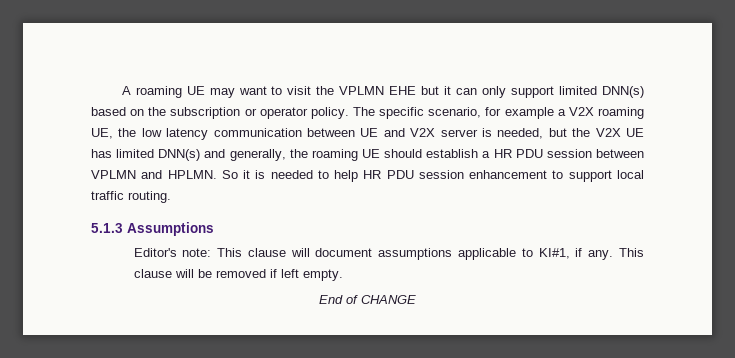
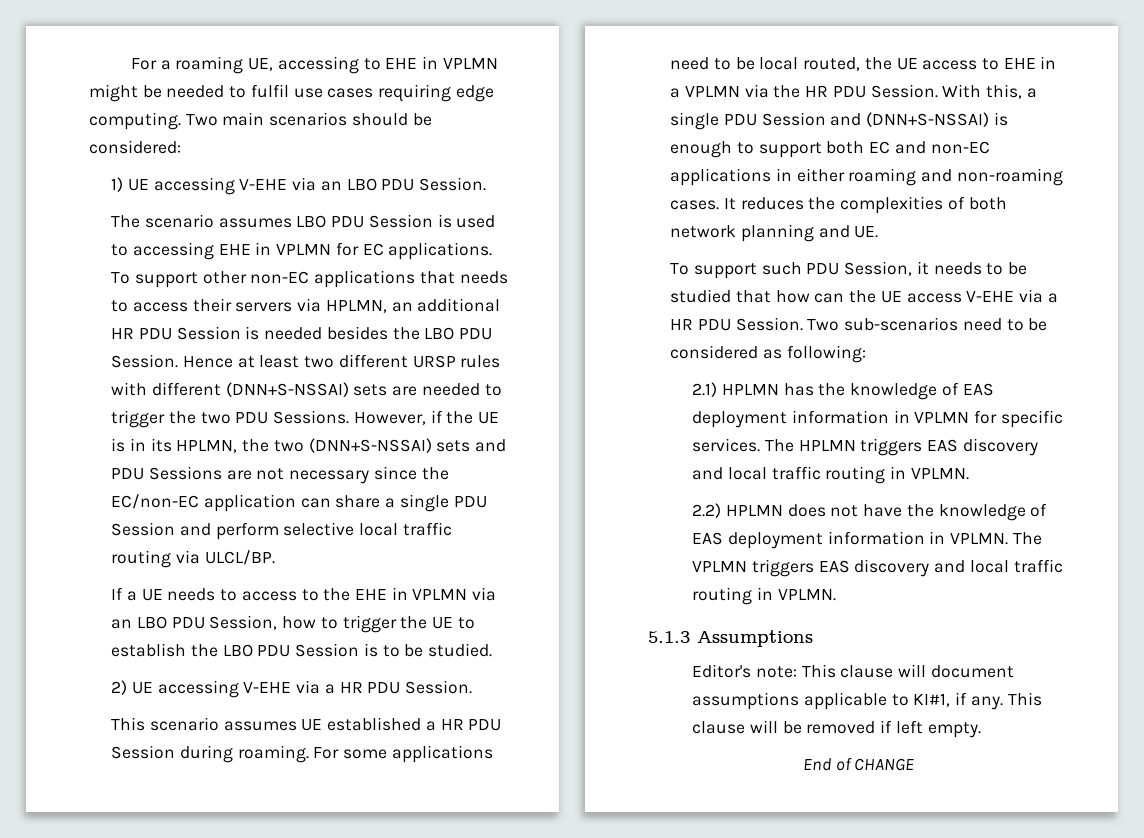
- A roaming UE may want to visit the VPLMN EHE but it can only support limited DNN(s) based on the subscription or operator policy. The specific scenario, for example a V2X roaming UE, the low latency communication between UE and V2X server is needed, but the V2X UE has limited DNN(s) and generally, the roaming UE should establish a HR PDU session between VPLMN and HPLMN. So it is needed to help HR PDU session enhancement to support local traffic routing.
+ For a roaming UE, accessing to EHE in VPLMN might be needed to fulfil use cases requiring edge computing. Two main scenarios should be considered:
+ 1) UE accessing V-EHE via an LBO PDU Session.
+ The scenario assumes LBO PDU Session is used to accessing EHE in VPLMN for EC applications. To support other non-EC applications that needs to access their servers via HPLMN, an additional HR PDU Session is needed besides the LBO PDU Session. Hence at least two different URSP rules with different (DNN+S-NSSAI) sets are needed to trigger the two PDU Sessions. However, if the UE is in its HPLMN, the two (DNN+S-NSSAI) sets and PDU Sessions are not necessary since the EC/non-EC application can share a single PDU Session and perform selective local traffic routing via ULCL/BP.
+ If a UE needs to access to the EHE in VPLMN via an LBO PDU Session, how to trigger the UE to establish the LBO PDU Session is to be studied.
+ 2) UE accessing V-EHE via a HR PDU Session.
+ This scenario assumes UE established a HR PDU Session during roaming. For some applications need to be local routed, the UE access to EHE in a VPLMN via the HR PDU Session. With this, a single PDU Session and (DNN+S-NSSAI) is enough to support both EC and non-EC applications in either roaming and non-roaming cases. It reduces the complexities of both network planning and UE.
+ To support such PDU Session, it needs to be studied that how can the UE access V-EHE via a HR PDU Session. Two sub-scenarios need to be considered as following:
+ 2.1) HPLMN has the knowledge of EAS deployment information in VPLMN for specific services. The HPLMN triggers EAS discovery and local traffic routing in VPLMN.
+ 2.2) HPLMN does not have the knowledge of EAS deployment information in VPLMN. The VPLMN triggers EAS discovery and local traffic routing in VPLMN.

